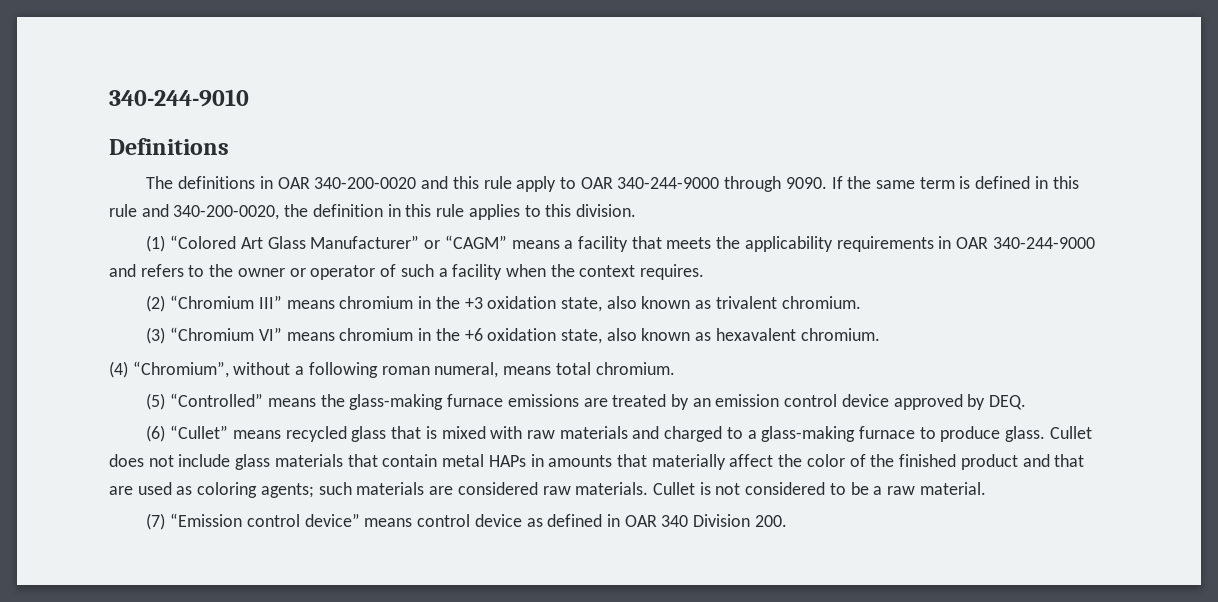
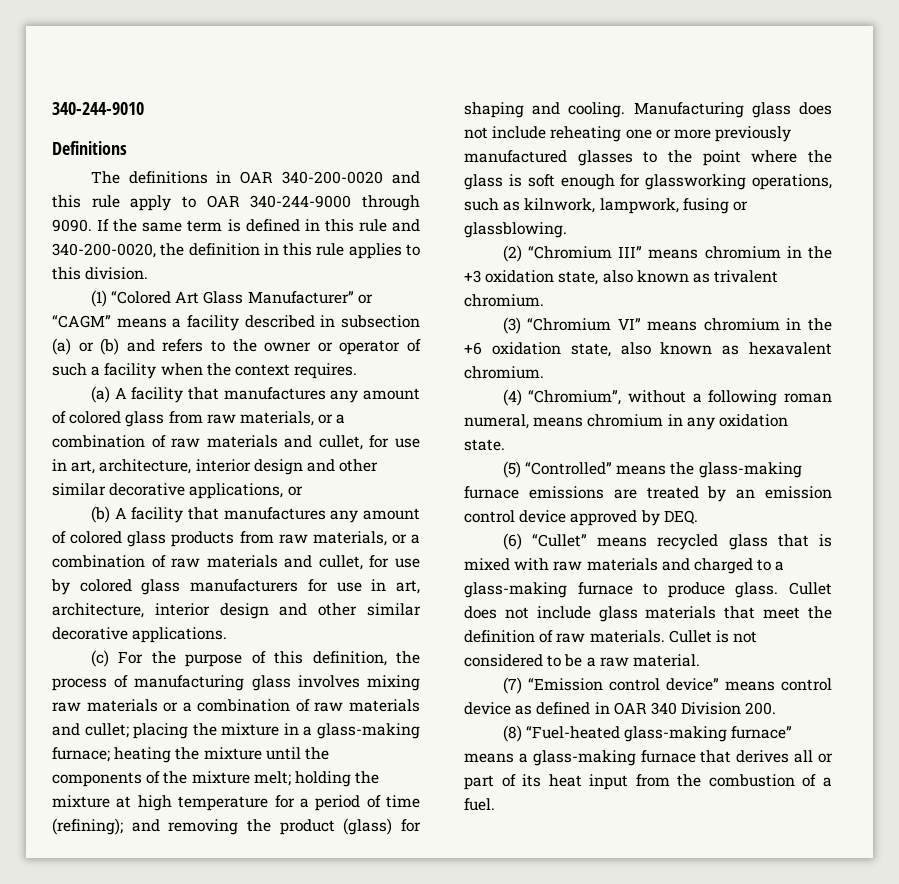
- (1) “Colored Art Glass Manufacturer” or “CAGM” means a facility that meets the applicability requirements in OAR 340-244-9000 and refers to the owner or operator of such a facility when the context requires.
+ (1) “Colored Art Glass Manufacturer” or “CAGM” means a facility described in subsection (a) or (b) and refers to the owner or operator of such a facility when the context requires.
+ (a) A facility that manufactures any amount of colored glass from raw materials, or a combination of raw materials and cullet, for use in art, architecture, interior design and other similar decorative applications, or
+ (b) A facility that manufactures any amount of colored glass products from raw materials, or a combination of raw materials and cullet, for use by colored glass manufacturers for use in art, architecture, interior design and other similar decorative applications.
+ (c) For the purpose of this definition, the process of manufacturing glass involves mixing raw materials or a combination of raw materials and cullet; placing the mixture in a glass-making furnace; heating the mixture until the components of the mixture melt; holding the mixture at high temperature for a period of time (refining); and removing the product (glass) for shaping and cooling. Manufacturing glass does not include reheating one or more previously manufactured glasses to the point where the glass is soft enough for glassworking operations, such as kilnwork, lampwork, fusing or glassblowing.
- (4) “Chromium”, without a following roman numeral, means total chromium.
+ (4) “Chromium”, without a following roman numeral, means chromium in any oxidation state.
- Cullet does not include glass materials that contain metal HAPs in amounts that materially affect the color of the finished product and that are used as coloring agents; such materials are considered raw materials.
+ Cullet does not include glass materials that meet the definition of raw materials.
+ (8) “Fuel-heated glass-making furnace” means a glass-making furnace that derives all or part of its heat input from the combustion of a fuel.

